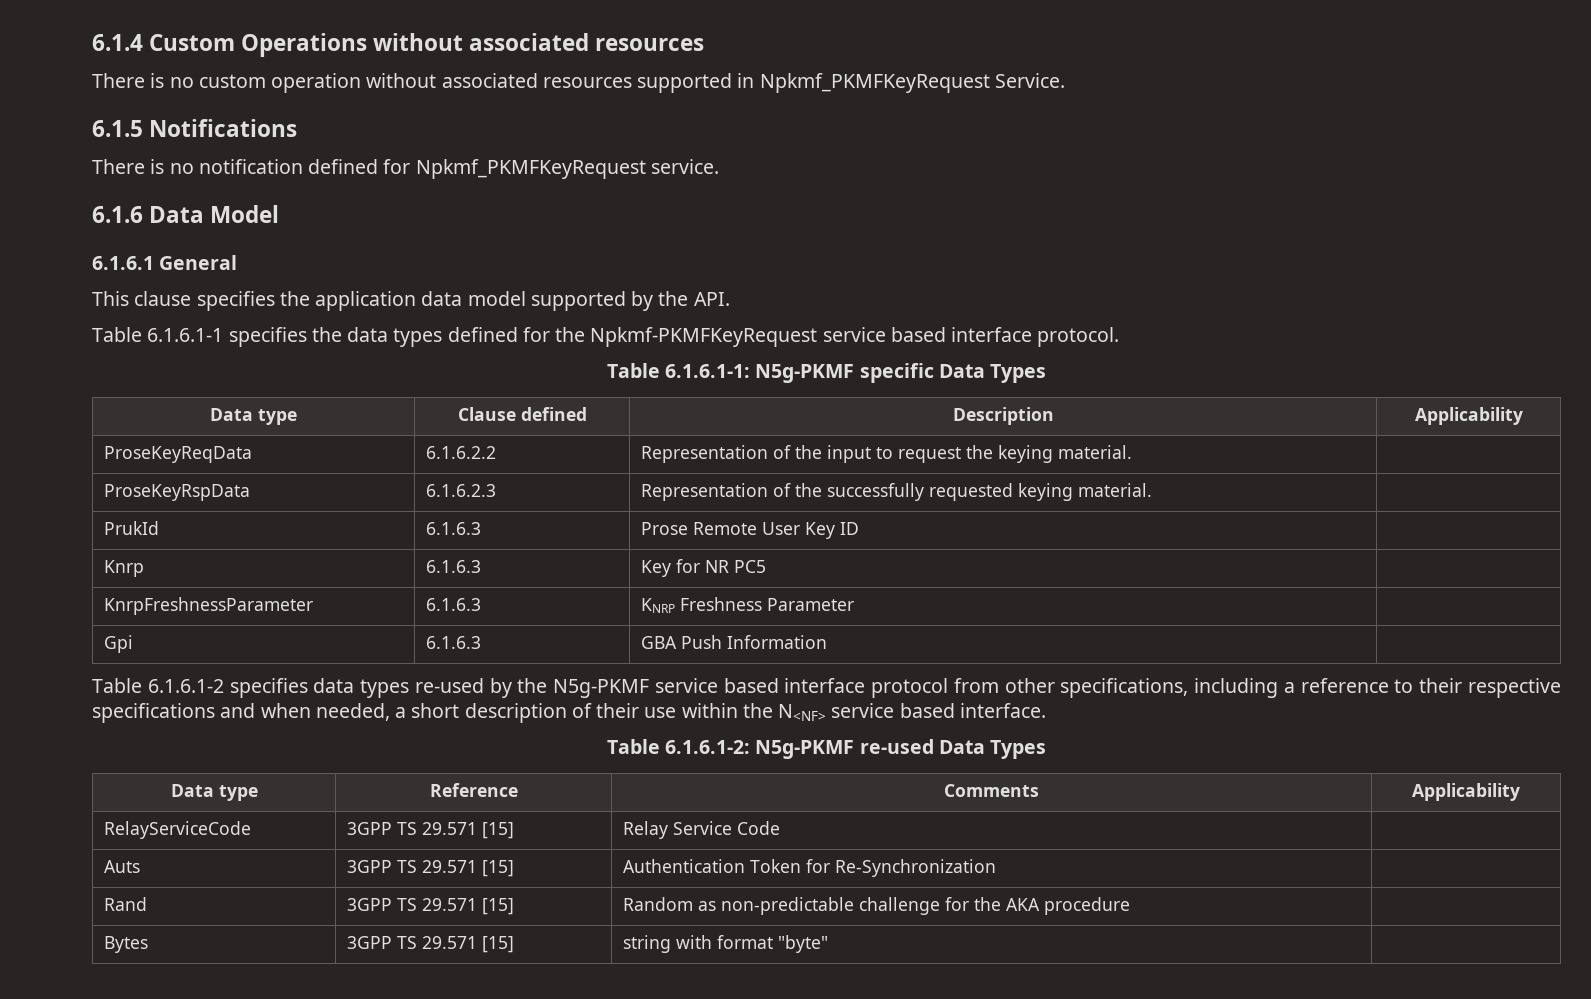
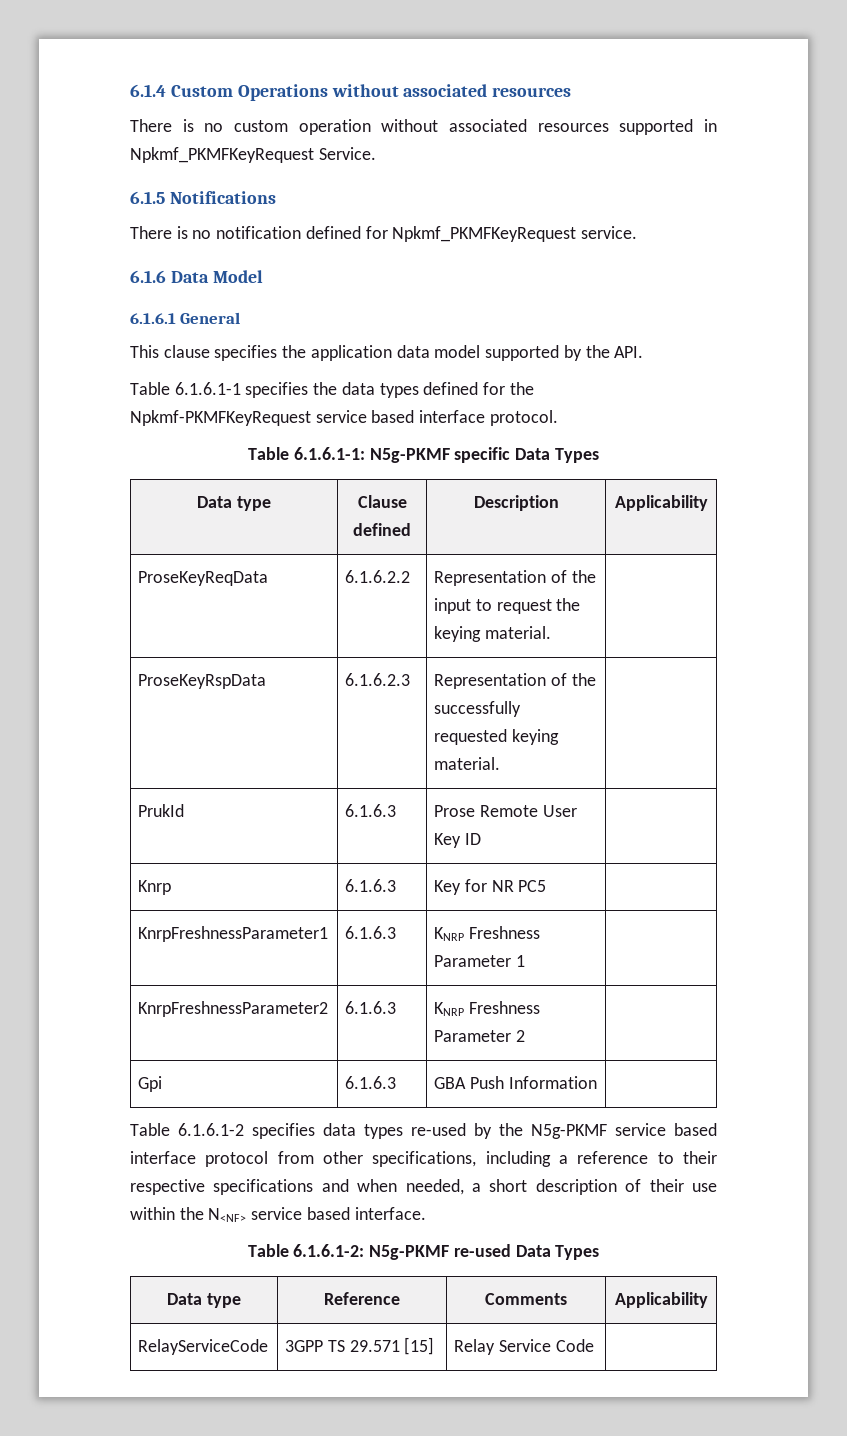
- KnrpFreshnessParameter | 6.1.6.3 | KNRP Freshness Parameter |
+ KnrpFreshnessParameter1 | 6.1.6.3 | KNRP Freshness Parameter 1 |
+ KnrpFreshnessParameter2 | 6.1.6.3 | KNRP Freshness Parameter 2 |
- Auts | 3GPP TS 29.571 [15] | Authentication Token for Re-Synchronization |
- Rand | 3GPP TS 29.571 [15] | Random as non-predictable challenge for the AKA procedure |
- Bytes | 3GPP TS 29.571 [15] | string with format "byte" |

